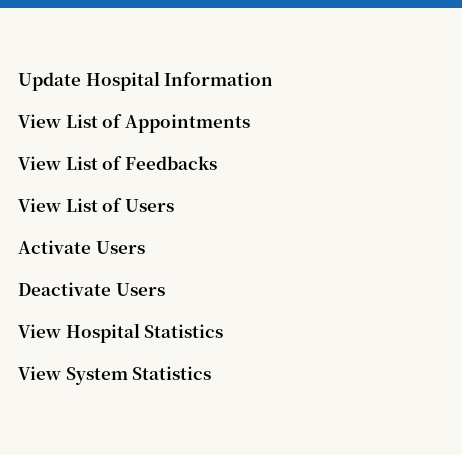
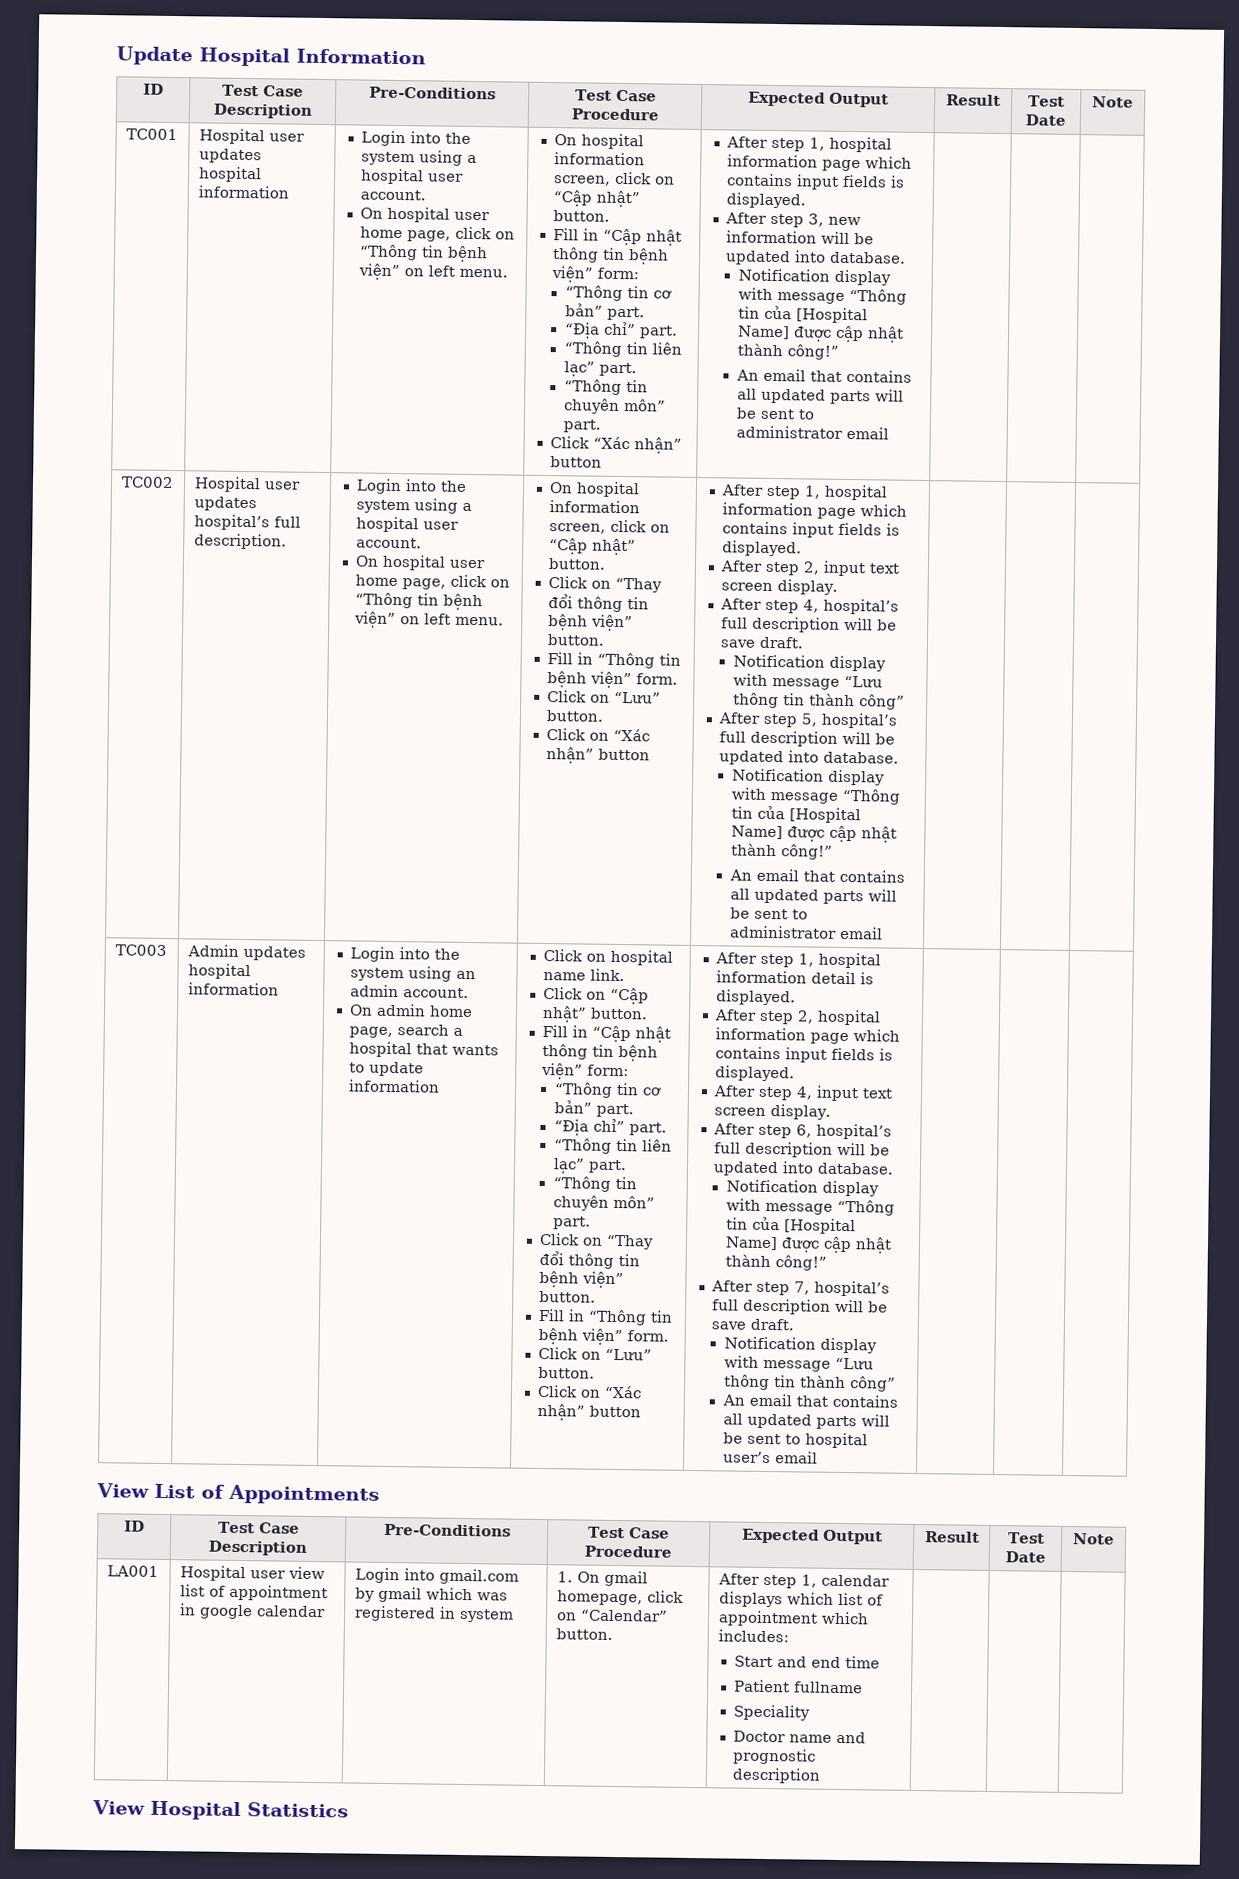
  Update Hospital Information
+ ID | Test Case Description | Pre-Conditions | Test Case Procedure | Expected Output | Result | Test Date | Note
+ TC001 | Hospital user updates hospital information | Login into the system using a hospital user account.
+ On hospital user home page, click on “Thông tin bệnh viện” on left menu. | On hospital information screen, click on “Cập nhật” button.
+ Fill in “Cập nhật thông tin bệnh viện” form:
+ “Thông tin cơ bản” part.
+ “Địa chỉ” part.
+ “Thông tin liên lạc” part.
+ “Thông tin chuyên môn” part.
+ Click “Xác nhận” button | After step 1, hospital information page which contains input fields is displayed.
+ After step 3, new information will be updated into database.
+ Notification display with message “Thông tin của [Hospital Name] được cập nhật thành công!”
+ An email that contains all updated parts will be sent to administrator email | | |
+ TC002 | Hospital user updates hospital’s full description. | Login into the system using a hospital user account.
+ On hospital user home page, click on “Thông tin bệnh viện” on left menu. | On hospital information screen, click on “Cập nhật” button.
+ Click on “Thay đổi thông tin bệnh viện” button.
+ Fill in “Thông tin bệnh viện” form.
+ Click on “Lưu” button.
+ Click on “Xác nhận” button | After step 1, hospital information page which contains input fields is displayed.
+ After step 2, input text screen display.
+ After step 4, hospital’s full description will be save draft.
+ Notification display with message “Lưu thông tin thành công”
+ After step 5, hospital’s full description will be updated into database.
+ Notification display with message “Thông tin của [Hospital Name] được cập nhật thành công!”
+ An email that contains all updated parts will be sent to administrator email | | |
+ TC003 | Admin updates hospital information | Login into the system using an admin account.
+ On admin home page, search a hospital that wants to update information | Click on hospital name link.
+ Click on “Cập nhật” button.
+ Fill in “Cập nhật thông tin bệnh viện” form:
+ “Thông tin cơ bản” part.
+ “Địa chỉ” part.
+ “Thông tin liên lạc” part.
+ “Thông tin chuyên môn” part.
+ Click on “Thay đổi thông tin bệnh viện” button.
+ Fill in “Thông tin bệnh viện” form.
+ Click on “Lưu” button.
+ Click on “Xác nhận” button | After step 1, hospital information detail is displayed.
+ After step 2, hospital information page which contains input fields is displayed.
+ After step 4, input text screen display.
+ After step 6, hospital’s full description will be updated into database.
+ Notification display with message “Thông tin của [Hospital Name] được cập nhật thành công!”
+ After step 7, hospital’s full description will be save draft.
+ Notification display with message “Lưu thông tin thành công”
+ An email that contains all updated parts will be sent to hospital user’s email | | |
  View List of Appointments
- View List of Feedbacks
- View List of Users
- Activate Users
- Deactivate Users
+ ID | Test Case Description | Pre-Conditions | Test Case Procedure | Expected Output | Result | Test Date | Note
+ LA001 | Hospital user view list of appointment in google calendar | Login into gmail.com by gmail which was registered in system | 1. On gmail homepage, click on “Calendar” button. | After step 1, calendar displays which list of appointment which includes:
+ Start and end time
+ Patient fullname
+ Speciality
+ Doctor name and prognostic description
- View System Statistics

